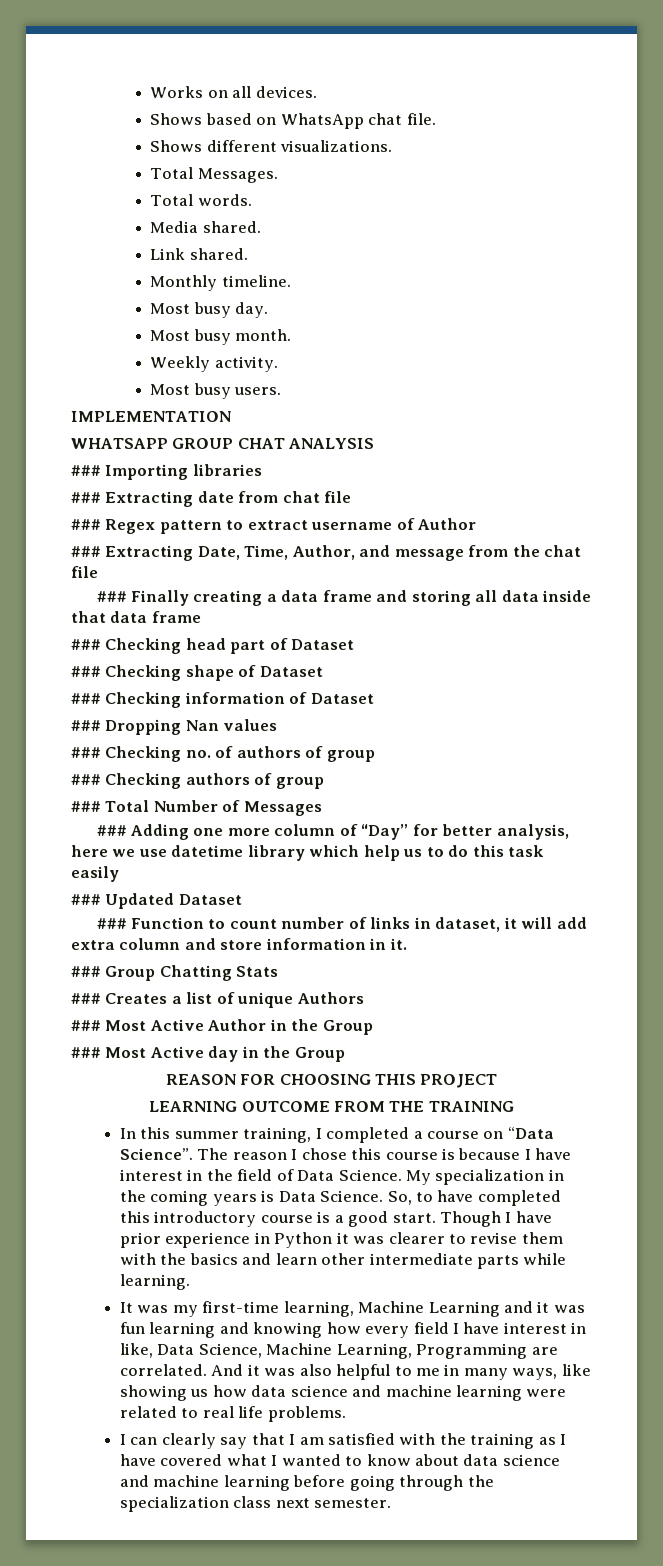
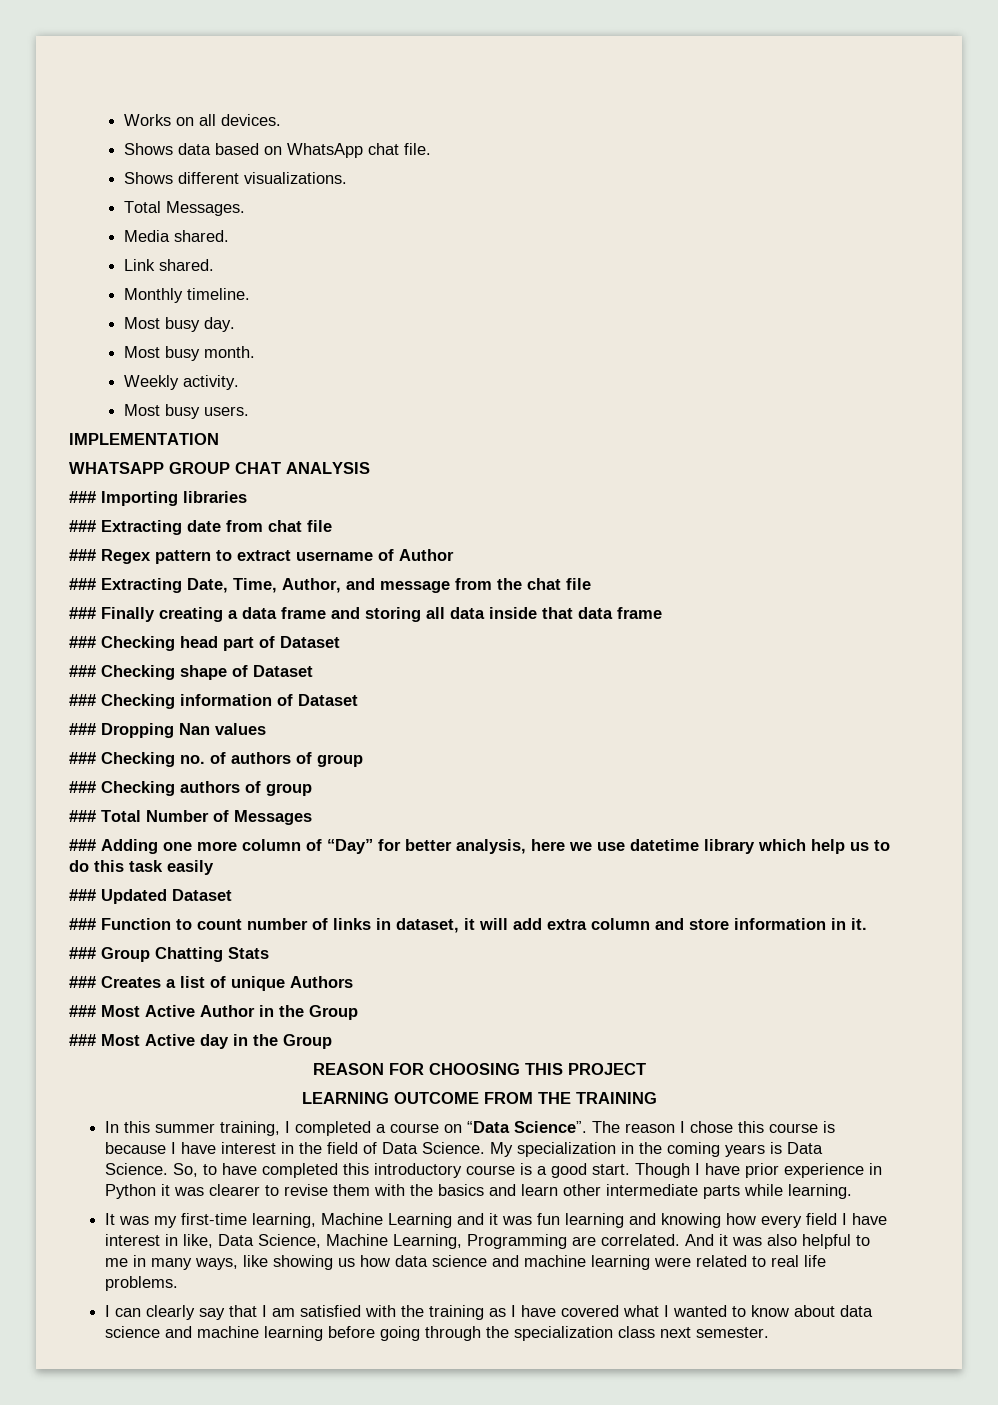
- Shows based on WhatsApp chat file.
+ Shows data based on WhatsApp chat file.
- Total words.

